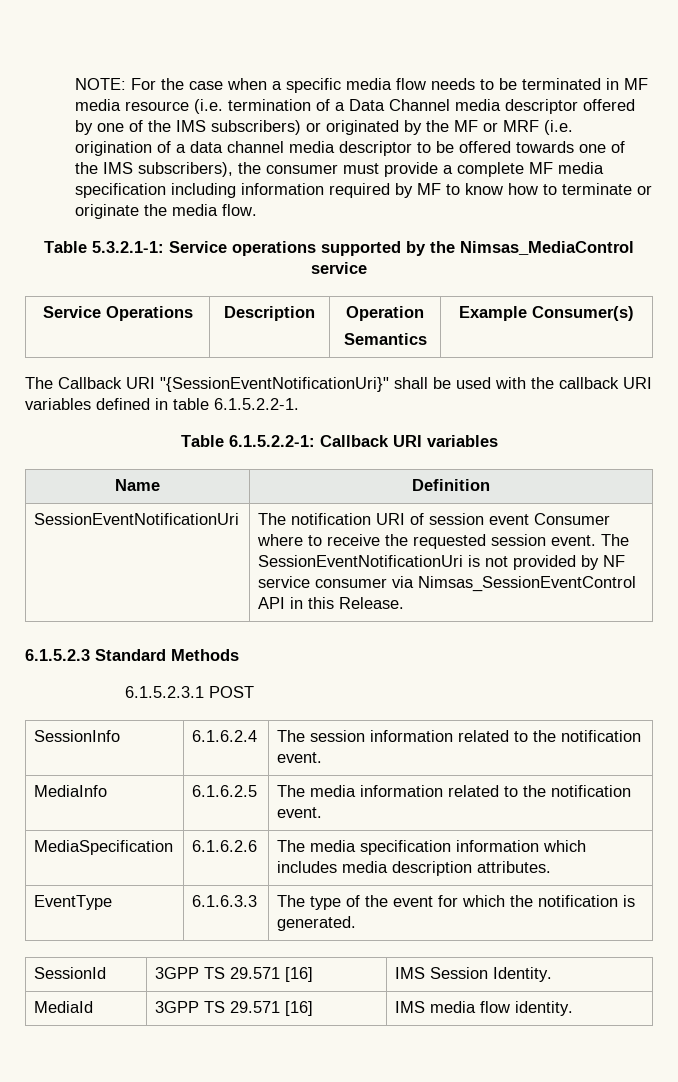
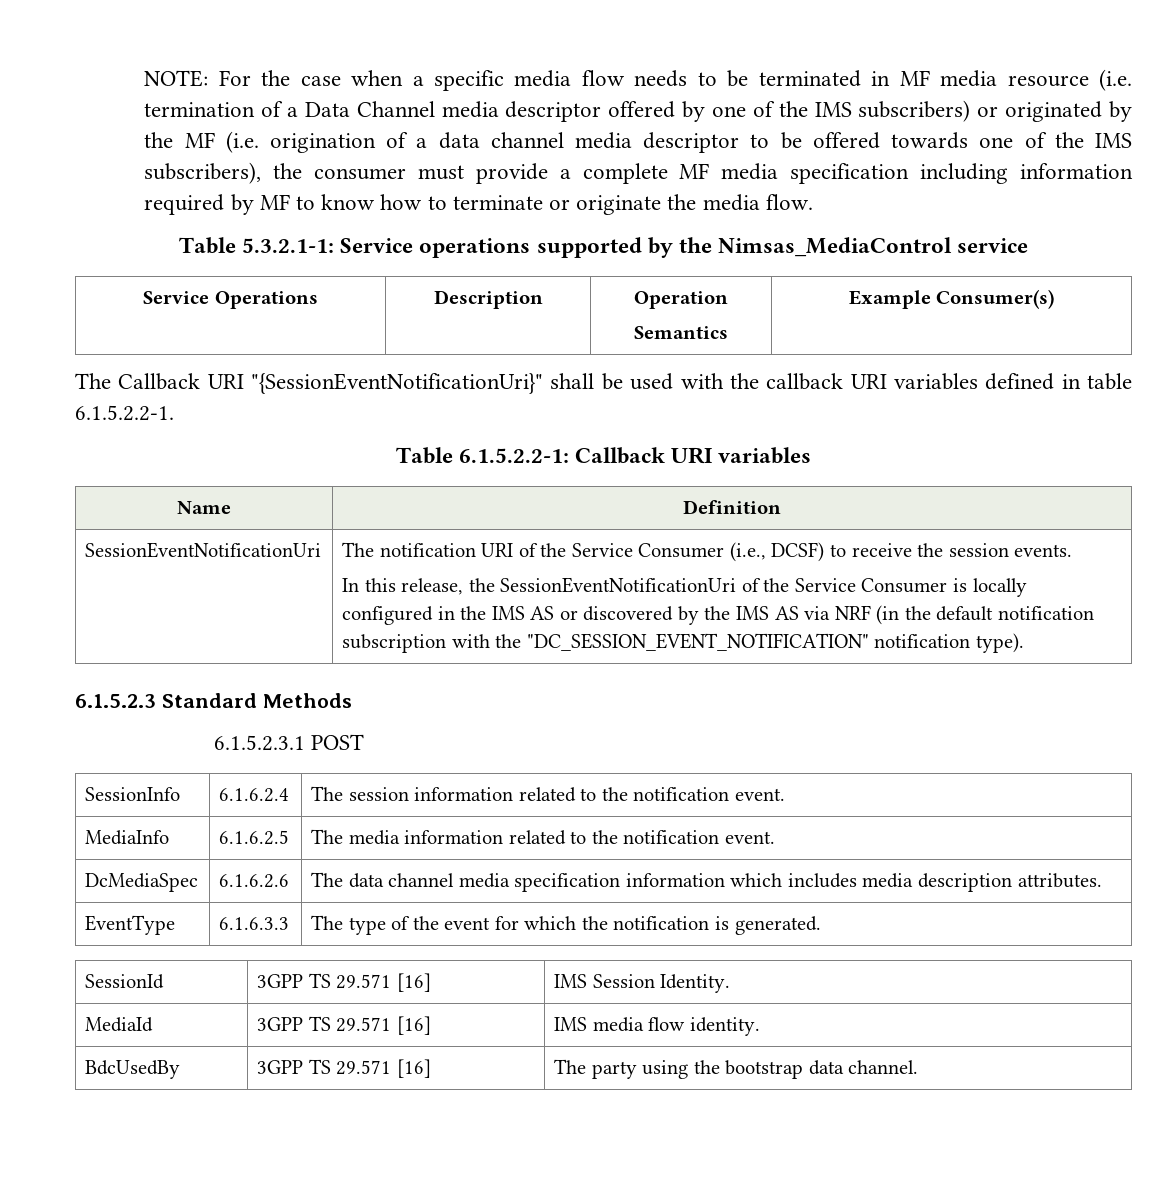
- For the case when a specific media flow needs to be terminated in MF media resource (i.e. termination of a Data Channel media descriptor offered by one of the IMS subscribers) or originated by the MF or MRF (i.e. origination of a data channel media descriptor to be offered towards one of the IMS subscribers), the consumer must provide a complete MF media specification including information required by MF to know how to terminate or originate the media flow.
+ For the case when a specific media flow needs to be terminated in MF media resource (i.e. termination of a Data Channel media descriptor offered by one of the IMS subscribers) or originated by the MF (i.e. origination of a data channel media descriptor to be offered towards one of the IMS subscribers), the consumer must provide a complete MF media specification including information required by MF to know how to terminate or originate the media flow.
- The notification URI of session event Consumer where to receive the requested session event. The SessionEventNotificationUri is not provided by NF service consumer via Nimsas_SessionEventControl API in this Release.
+ The notification URI of the Service Consumer (i.e., DCSF) to receive the session events.
+ In this release, the SessionEventNotificationUri of the Service Consumer is locally configured in the IMS AS or discovered by the IMS AS via NRF (in the default notification subscription with the "DC_SESSION_EVENT_NOTIFICATION" notification type).
- MediaSpecification | 6.1.6.2.6 | The media specification information which includes media description attributes.
+ DcMediaSpec | 6.1.6.2.6 | The data channel media specification information which includes media description attributes.
+ BdcUsedBy | 3GPP TS 29.571 [16] | The party using the bootstrap data channel.

